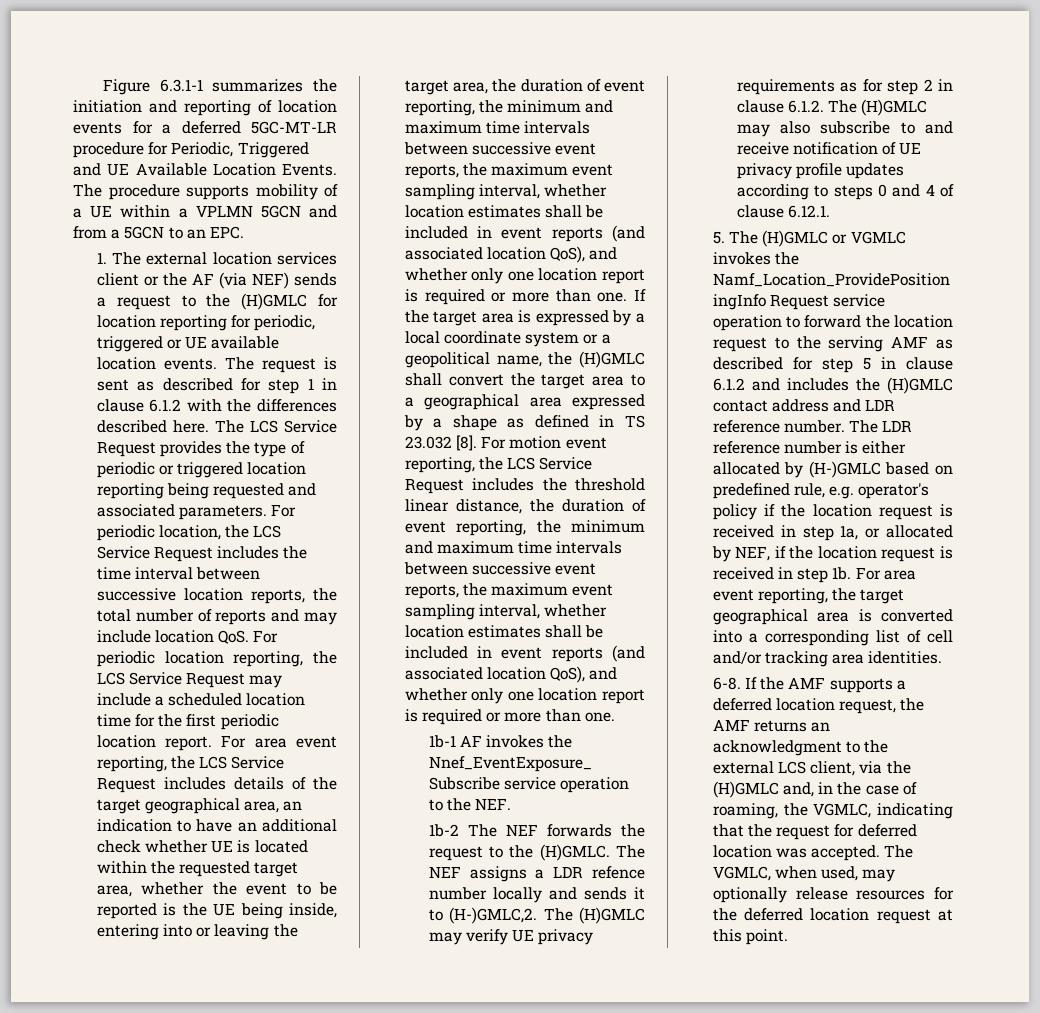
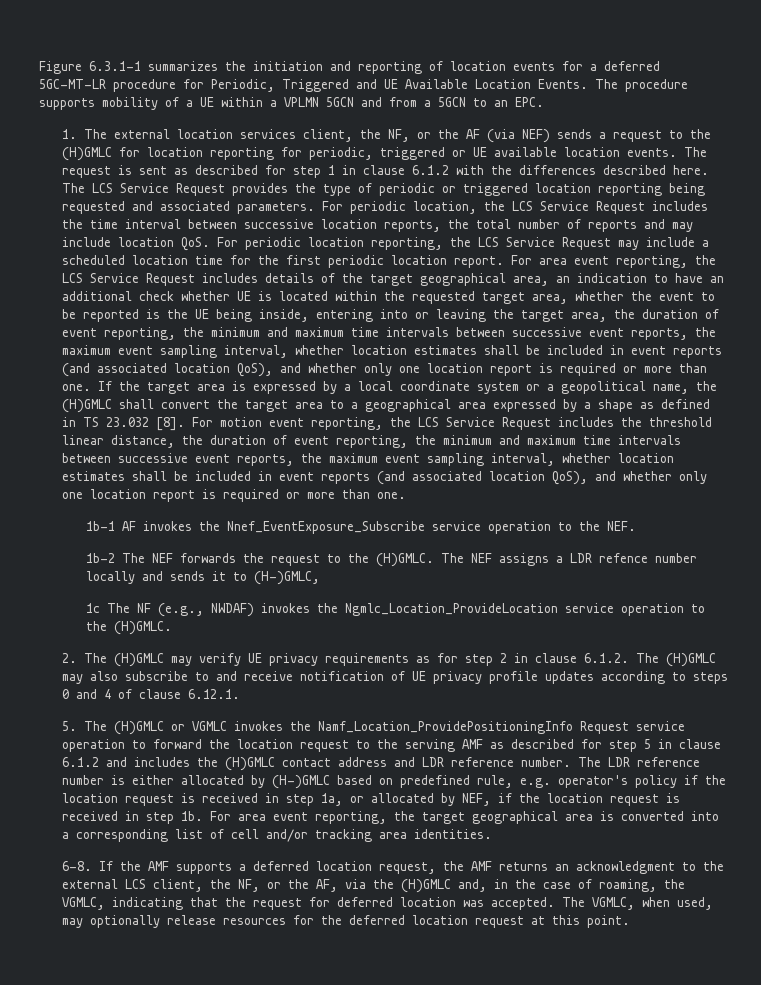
- 1. The external location services client or the AF (via NEF) sends a request to the (H)GMLC for location reporting for periodic, triggered or UE available location events.
+ 1. The external location services client, the NF, or the AF (via NEF) sends a request to the (H)GMLC for location reporting for periodic, triggered or UE available location events.
- The NEF assigns a LDR refence number locally and sends it to (H-)GMLC,2. The (H)GMLC may verify UE privacy requirements as for step 2 in clause 6.1.2. The (H)GMLC may also subscribe to and receive notification of UE privacy profile updates according to steps 0 and 4 of clause 6.12.1.
+ The NEF assigns a LDR refence number locally and sends it to (H-)GMLC,
+ 1c The NF (e.g., NWDAF) invokes the Ngmlc_Location_ProvideLocation service operation to the (H)GMLC.
+ 2. The (H)GMLC may verify UE privacy requirements as for step 2 in clause 6.1.2. The (H)GMLC may also subscribe to and receive notification of UE privacy profile updates according to steps 0 and 4 of clause 6.12.1.
- If the AMF supports a deferred location request, the AMF returns an acknowledgment to the external LCS client, via the (H)GMLC and, in the case of roaming, the VGMLC, indicating that the request for deferred location was accepted.
+ If the AMF supports a deferred location request, the AMF returns an acknowledgment to the external LCS client, the NF, or the AF, via the (H)GMLC and, in the case of roaming, the VGMLC, indicating that the request for deferred location was accepted.

